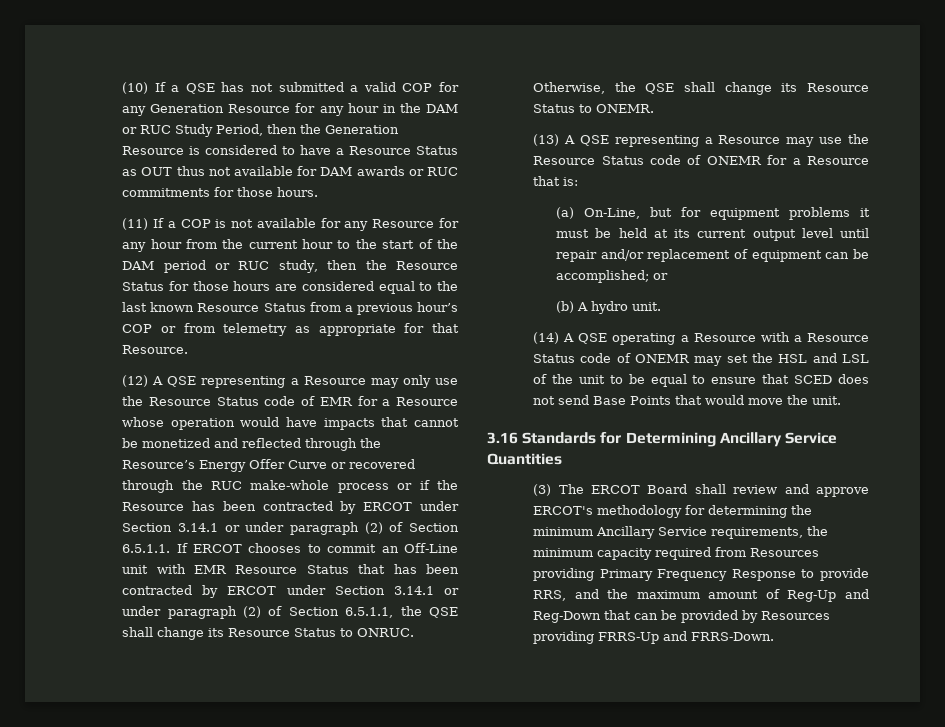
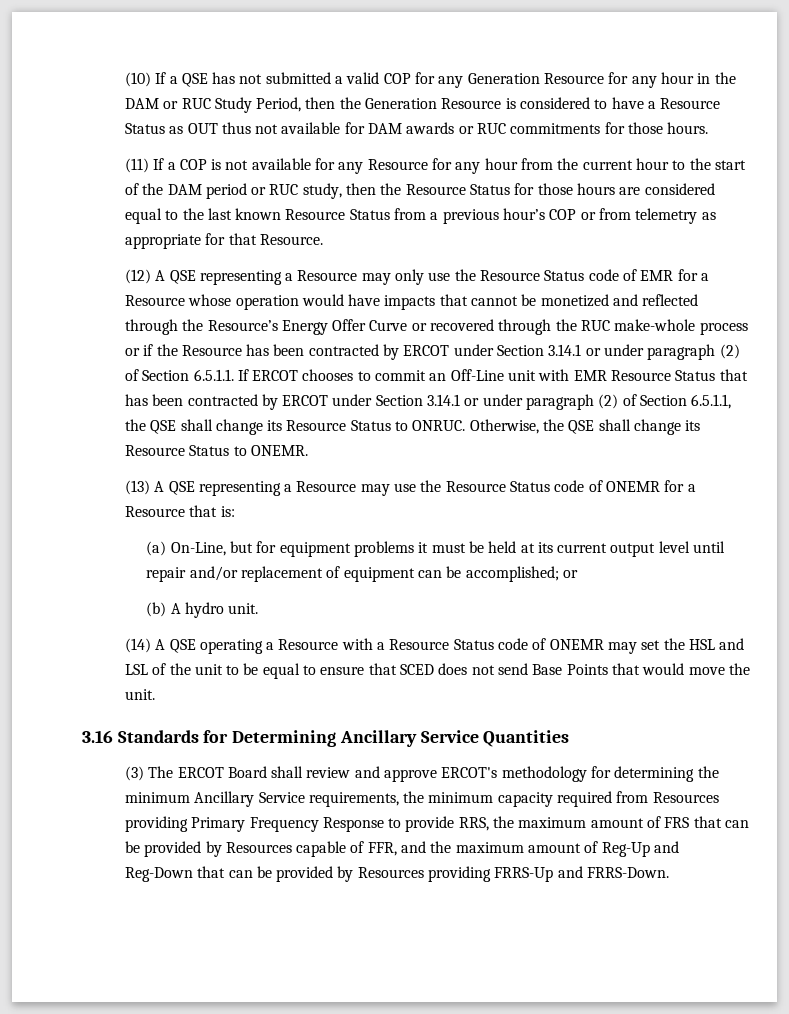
- (3) The ERCOT Board shall review and approve ERCOT's methodology for determining the minimum Ancillary Service requirements, the minimum capacity required from Resources providing Primary Frequency Response to provide RRS, and the maximum amount of Reg-Up and Reg-Down that can be provided by Resources providing FRRS-Up and FRRS-Down.
+ (3) The ERCOT Board shall review and approve ERCOT's methodology for determining the minimum Ancillary Service requirements, the minimum capacity required from Resources providing Primary Frequency Response to provide RRS, the maximum amount of FRS that can be provided by Resources capable of FFR, and the maximum amount of Reg-Up and Reg-Down that can be provided by Resources providing FRRS-Up and FRRS-Down.

